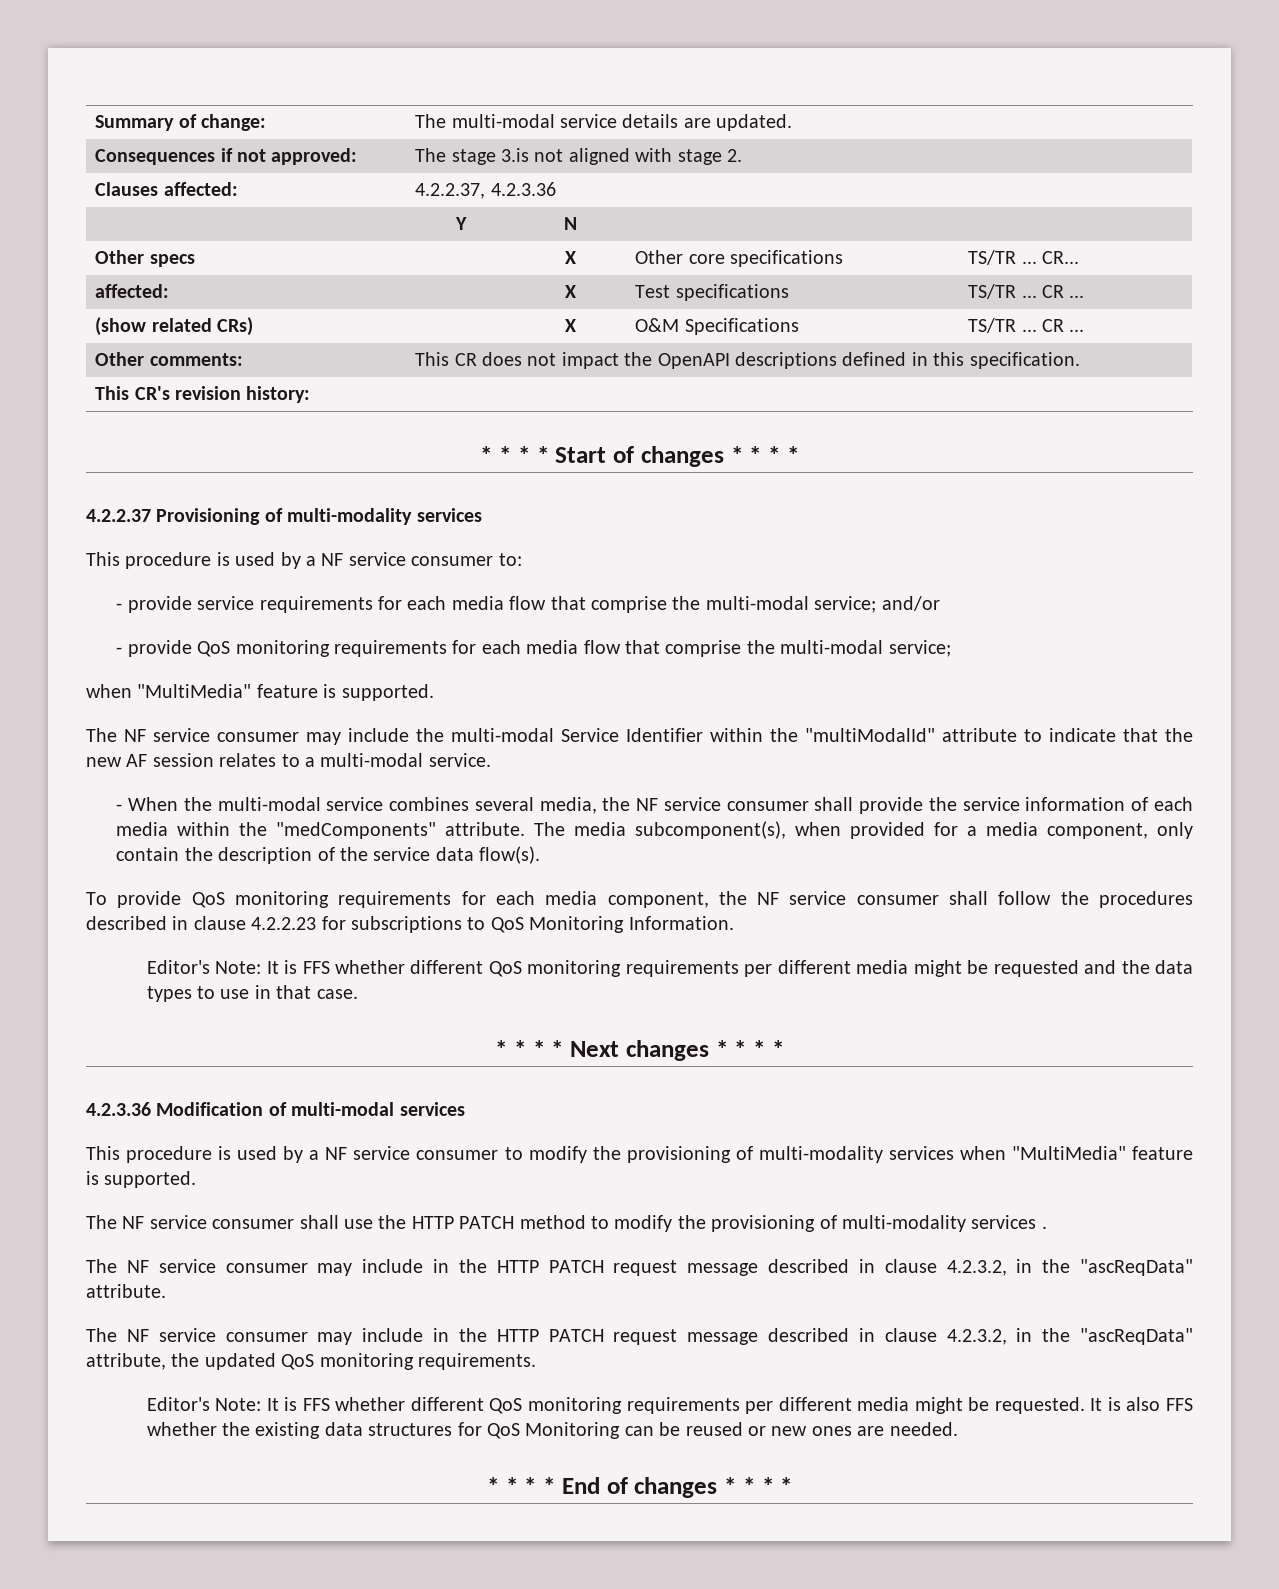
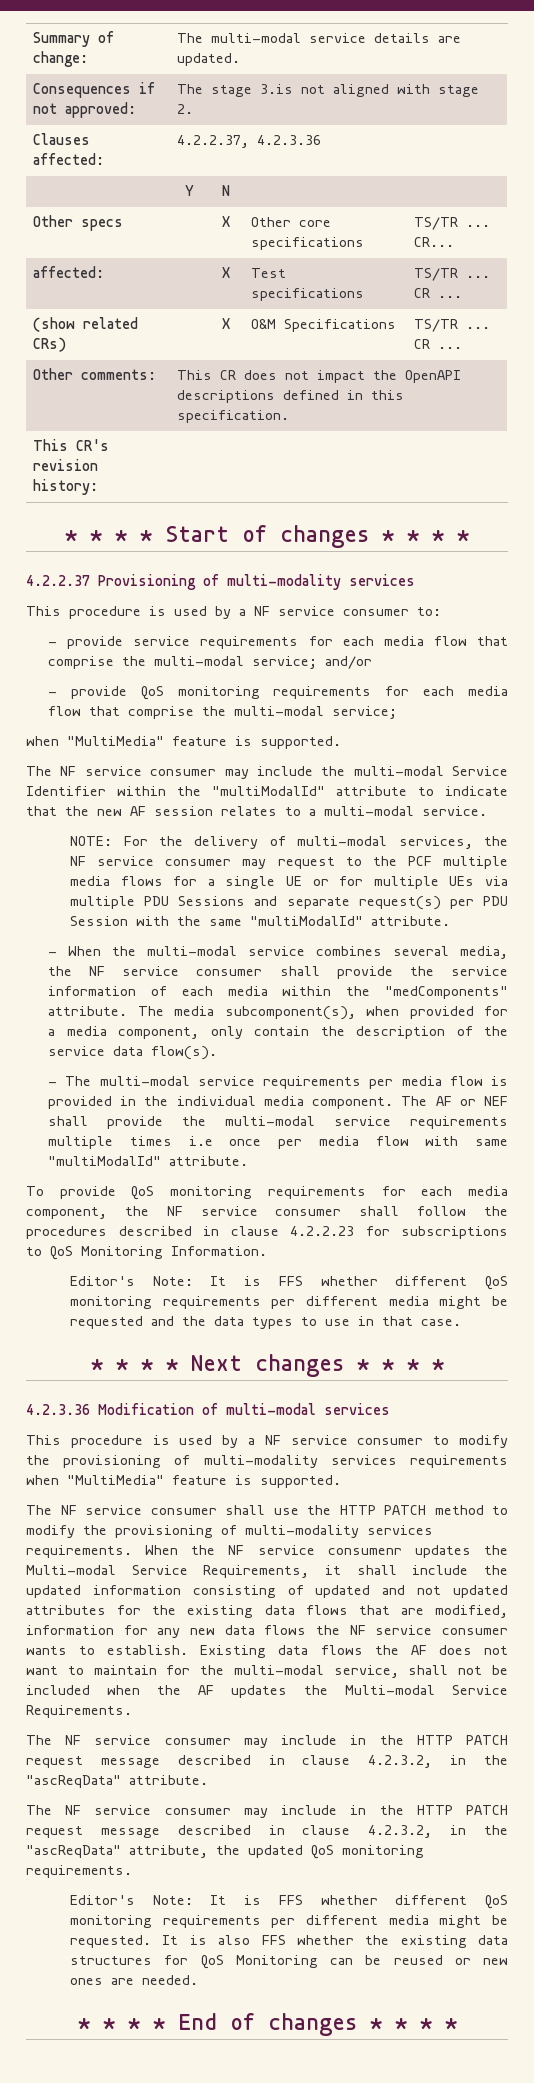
+ NOTE: For the delivery of multi-modal services, the NF service consumer may request to the PCF multiple media flows for a single UE or for multiple UEs via multiple PDU Sessions and separate request(s) per PDU Session with the same "multiModalId" attribute.
+ - The multi-modal service requirements per media flow is provided in the individual media component. The AF or NEF shall provide the multi-modal service requirements multiple times i.e once per media flow with same "multiModalId" attribute.
- This procedure is used by a NF service consumer to modify the provisioning of multi-modality services when "MultiMedia" feature is supported.
+ This procedure is used by a NF service consumer to modify the provisioning of multi-modality services requirements when "MultiMedia" feature is supported.
- The NF service consumer shall use the HTTP PATCH method to modify the provisioning of multi-modality services .
+ The NF service consumer shall use the HTTP PATCH method to modify the provisioning of multi-modality services requirements. When the NF service consumenr updates the Multi-modal Service Requirements, it shall include the updated information consisting of updated and not updated attributes for the existing data flows that are modified, information for any new data flows the NF service consumer wants to establish. Existing data flows the AF does not want to maintain for the multi-modal service, shall not be included when the AF updates the Multi-modal Service Requirements.

